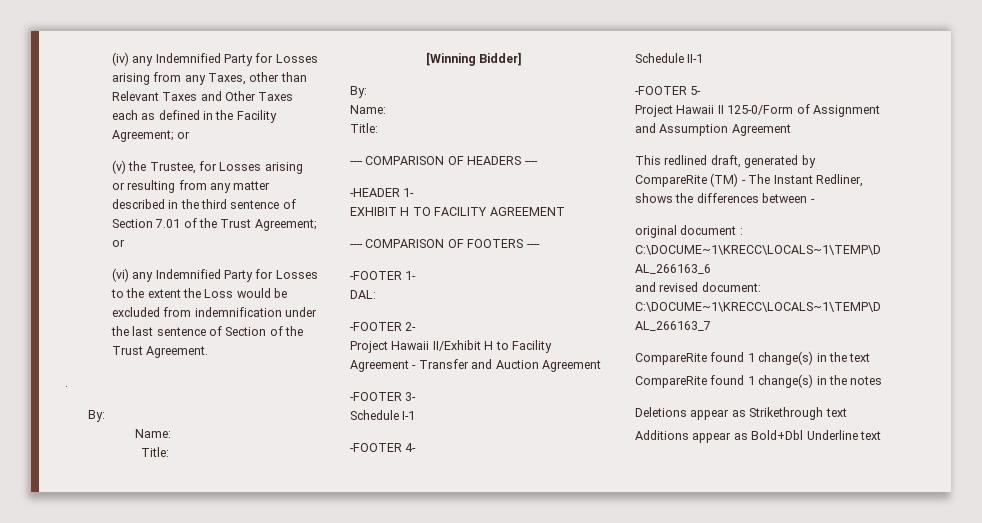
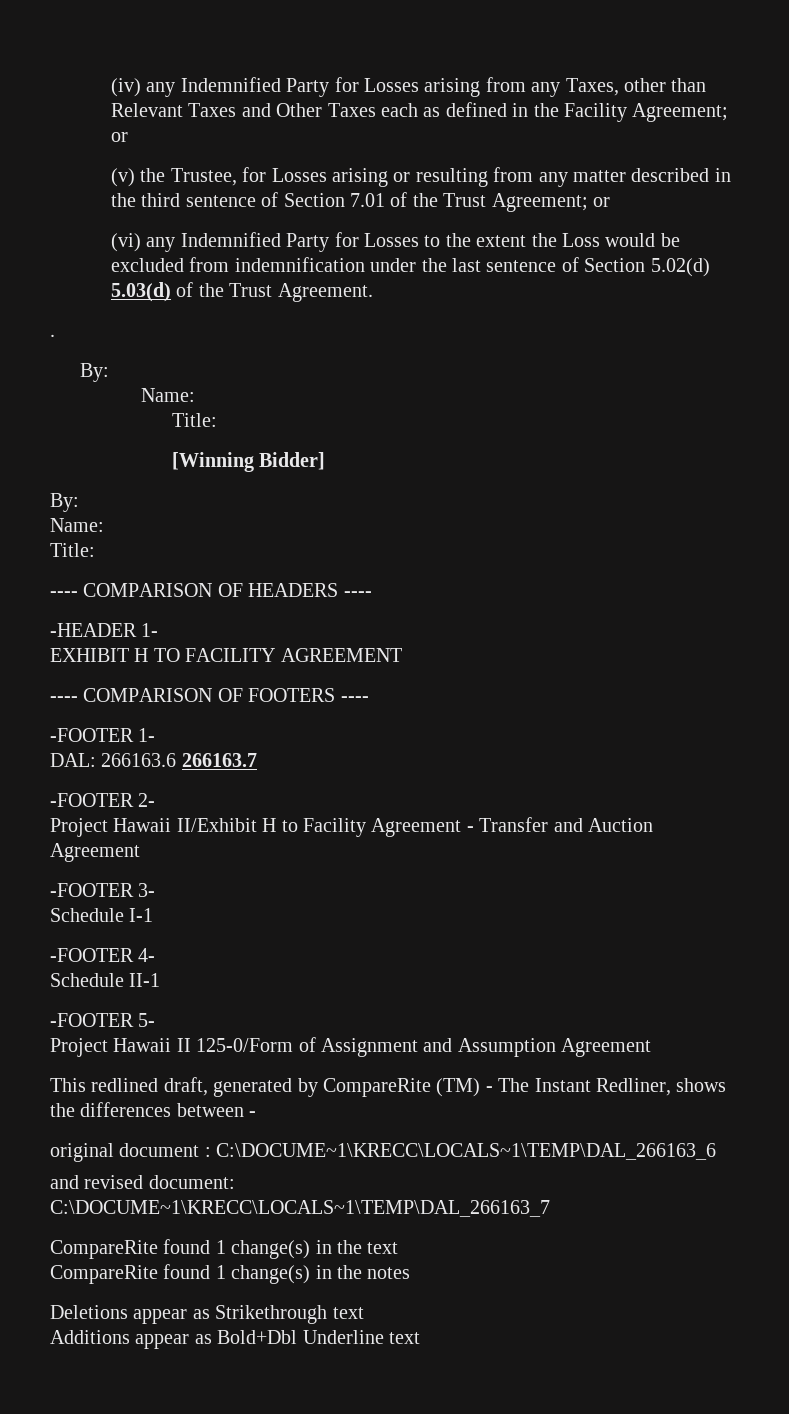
- (vi) any Indemnified Party for Losses to the extent the Loss would be excluded from indemnification under the last sentence of Section of the Trust Agreement.
+ (vi) any Indemnified Party for Losses to the extent the Loss would be excluded from indemnification under the last sentence of Section 5.02(d) 5.03(d) of the Trust Agreement.
- DAL:
+ DAL: 266163.6 266163.7

